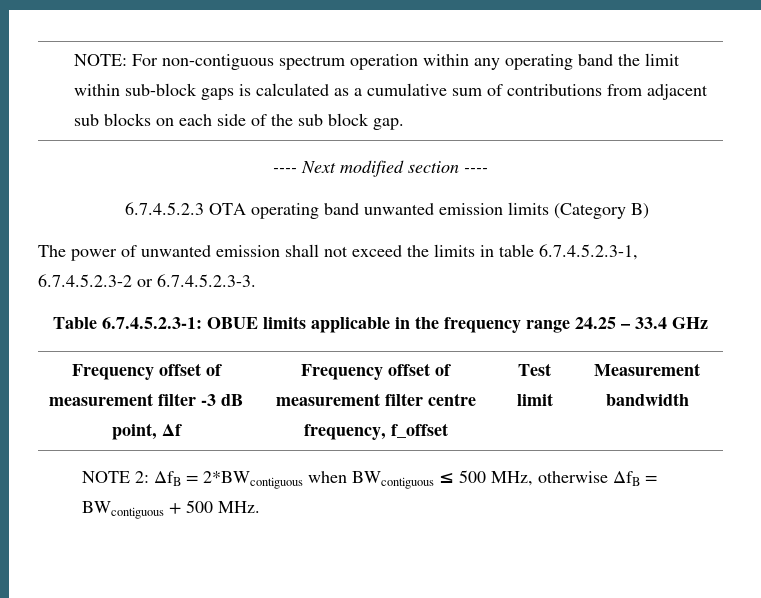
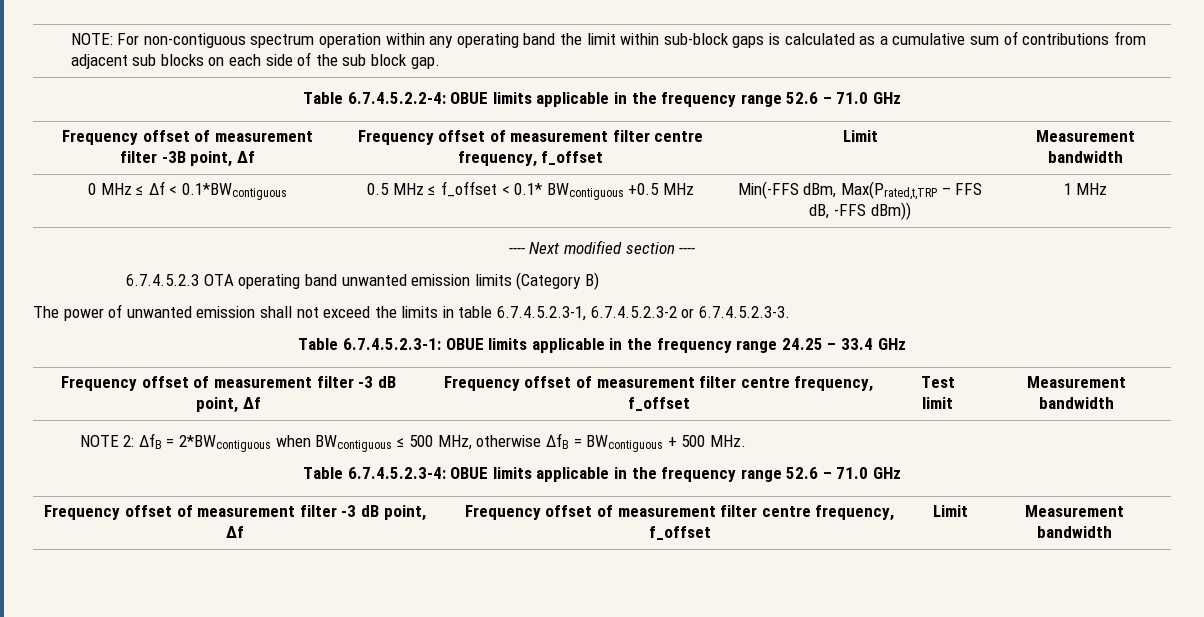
+ Table 6.7.4.5.2.2-4: OBUE limits applicable in the frequency range 52.6 – 71.0 GHz
+ Frequency offset of measurement filter -3B point, Δf | Frequency offset of measurement filter centre frequency, f_offset | Limit | Measurement bandwidth
+ 0 MHz ≤ Δf < 0.1*BWcontiguous | 0.5 MHz ≤ f_offset < 0.1* BWcontiguous +0.5 MHz | Min(-FFS dBm, Max(Prated,t,TRP – FFS dB, -FFS dBm)) | 1 MHz
+ Table 6.7.4.5.2.3-4: OBUE limits applicable in the frequency range 52.6 – 71.0 GHz
+ Frequency offset of measurement filter -3 dB point, Δf | Frequency offset of measurement filter centre frequency, f_offset | Limit | Measurement bandwidth

